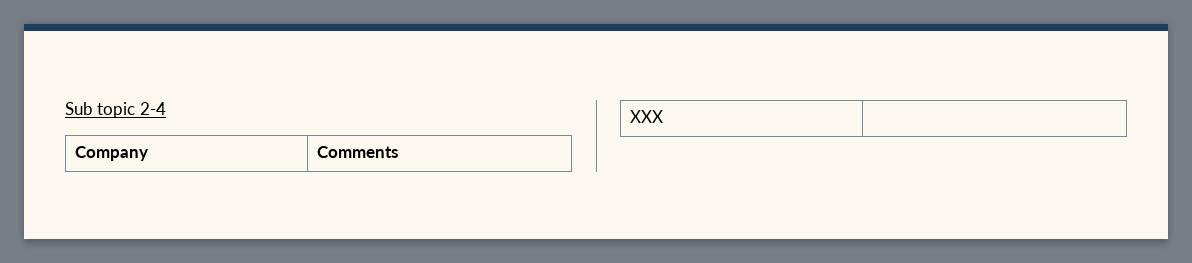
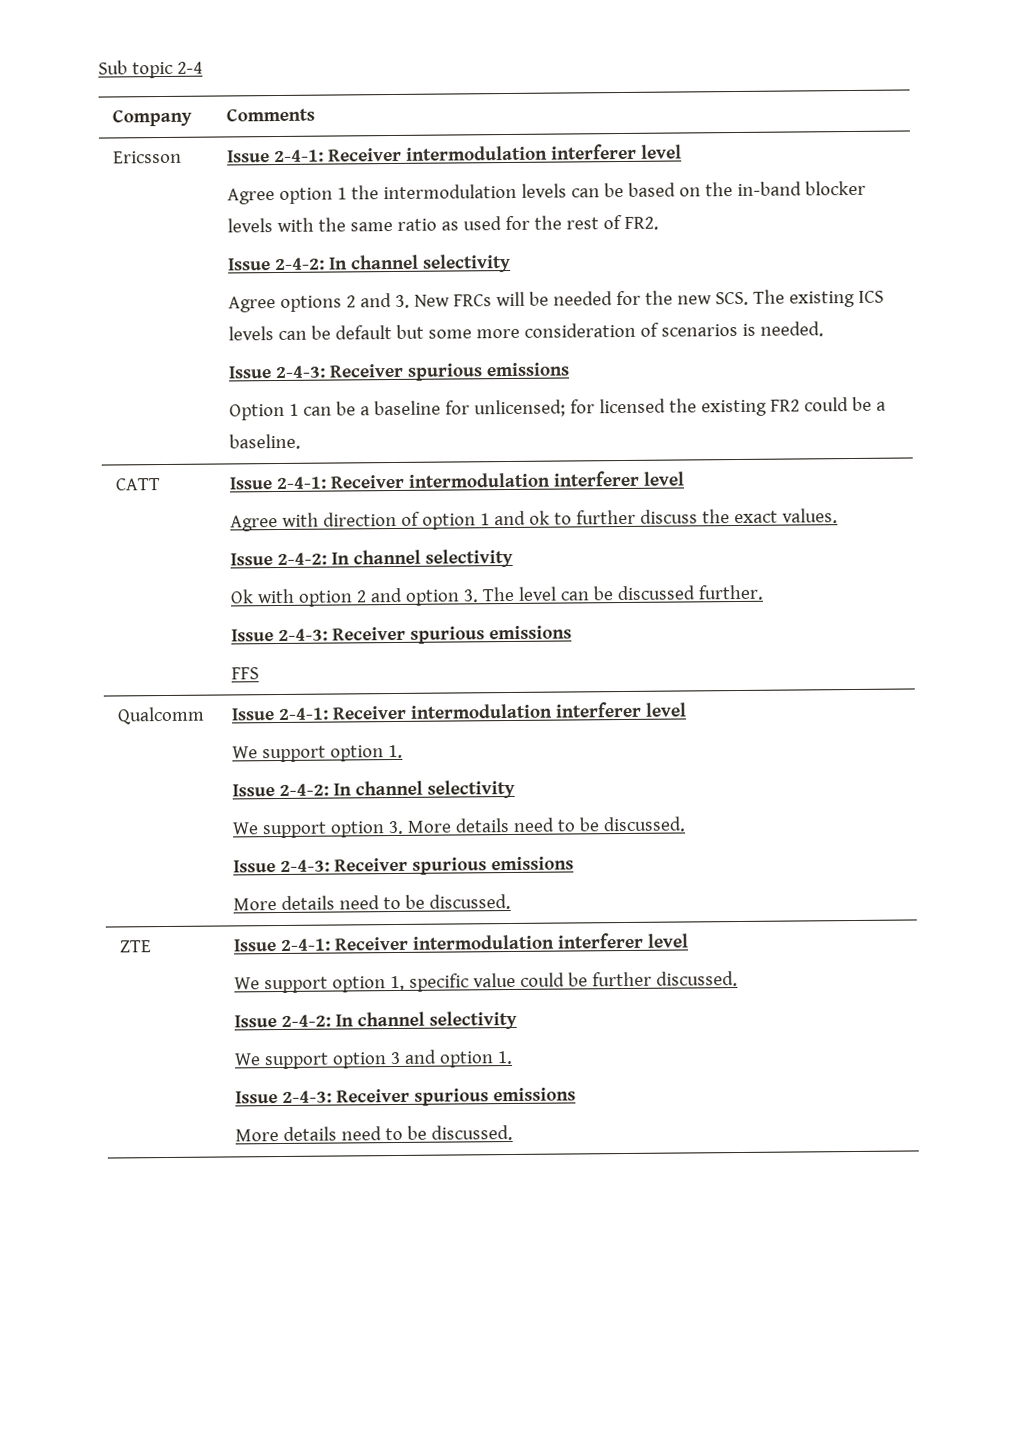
- XXX
+ Ericsson | Issue 2-4-1: Receiver intermodulation interferer level
+ Agree option 1 the intermodulation levels can be based on the in-band blocker levels with the same ratio as used for the rest of FR2.
+ Issue 2-4-2: In channel selectivity
+ Agree options 2 and 3. New FRCs will be needed for the new SCS. The existing ICS levels can be default but some more consideration of scenarios is needed.
+ Issue 2-4-3: Receiver spurious emissions
+ Option 1 can be a baseline for unlicensed; for licensed the existing FR2 could be a baseline.
+ CATT | Issue 2-4-1: Receiver intermodulation interferer level
+ Agree with direction of option 1 and ok to further discuss the exact values.
+ Issue 2-4-2: In channel selectivity
+ Ok with option 2 and option 3. The level can be discussed further.
+ Issue 2-4-3: Receiver spurious emissions
+ FFS
+ Qualcomm | Issue 2-4-1: Receiver intermodulation interferer level
+ We support option 1.
+ Issue 2-4-2: In channel selectivity
+ We support option 3. More details need to be discussed.
+ Issue 2-4-3: Receiver spurious emissions
+ More details need to be discussed.
+ ZTE | Issue 2-4-1: Receiver intermodulation interferer level
+ We support option 1, specific value could be further discussed.
+ Issue 2-4-2: In channel selectivity
+ We support option 3 and option 1.
+ Issue 2-4-3: Receiver spurious emissions
+ More details need to be discussed.

